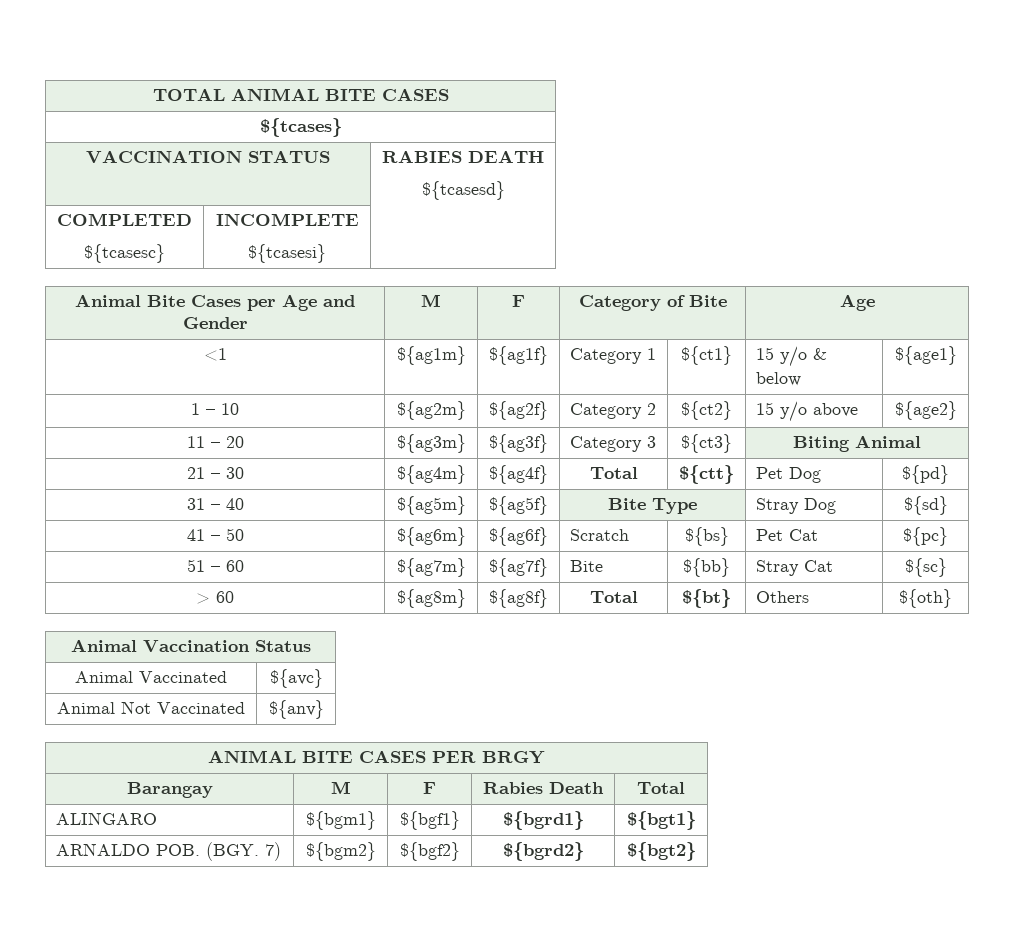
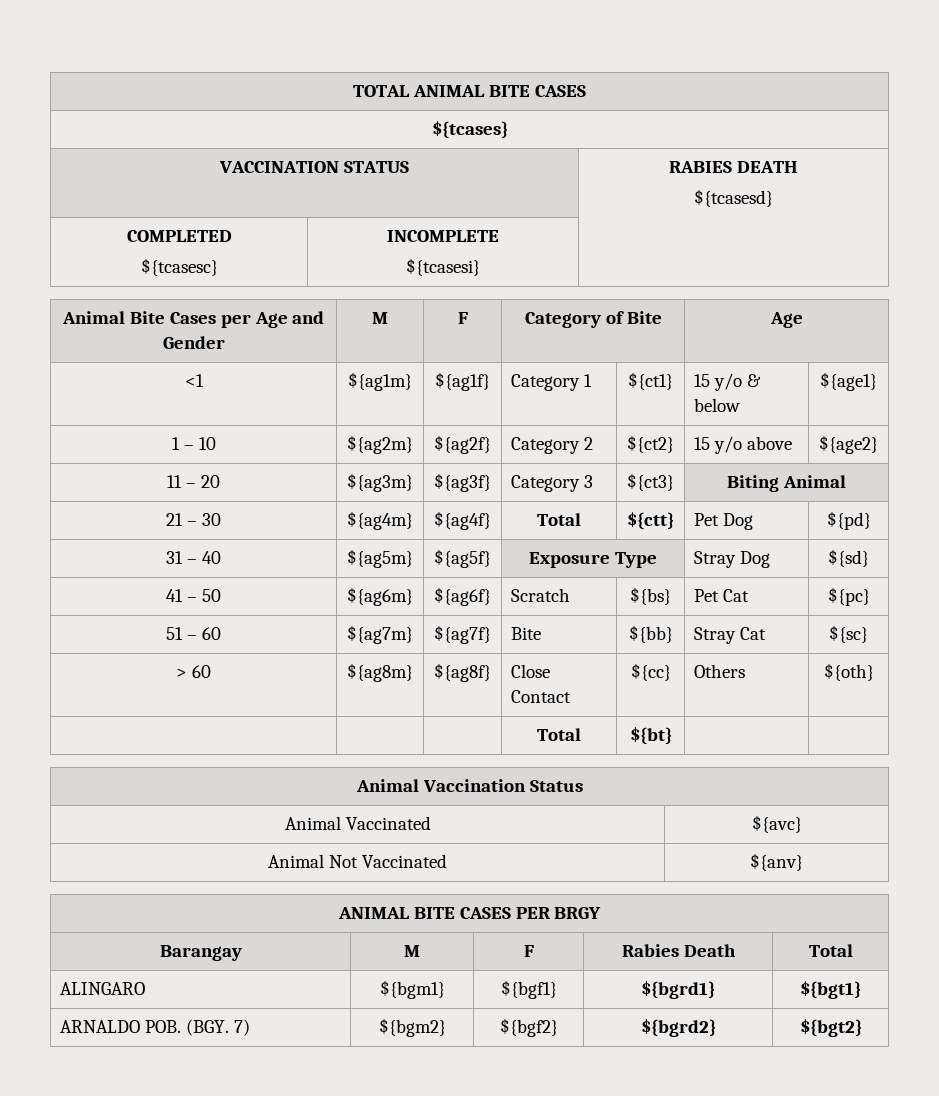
- 31 – 40 | ${ag5m} | ${ag5f} | Bite Type | Stray Dog | ${sd}
+ 31 – 40 | ${ag5m} | ${ag5f} | Exposure Type | Stray Dog | ${sd}
- > 60 | ${ag8m} | ${ag8f} | Total | ${bt} | Others | ${oth}
+ > 60 | ${ag8m} | ${ag8f} | Close Contact | ${cc} | Others | ${oth}
+ | | | Total | ${bt} | |

